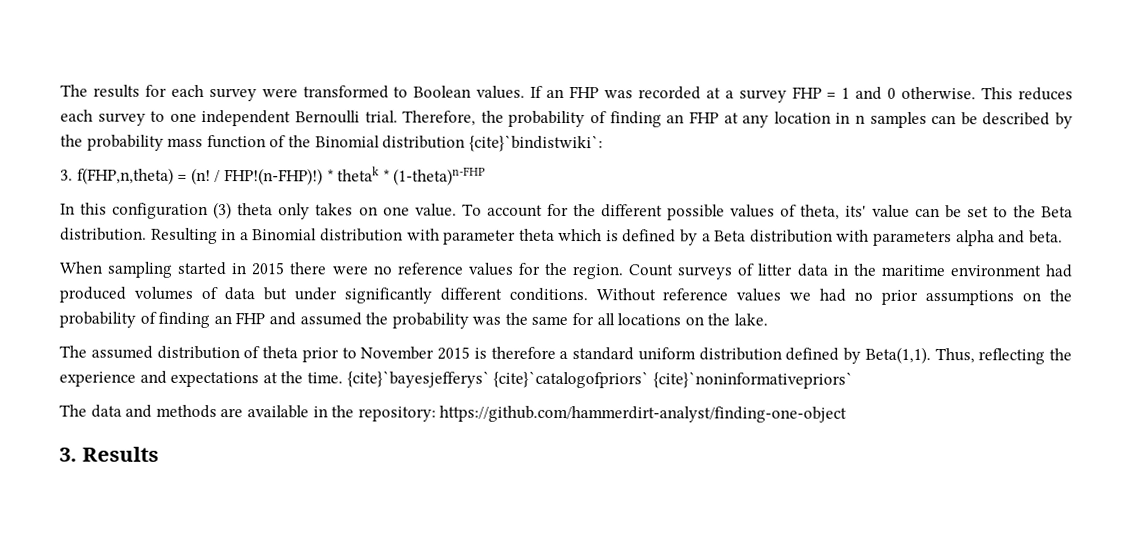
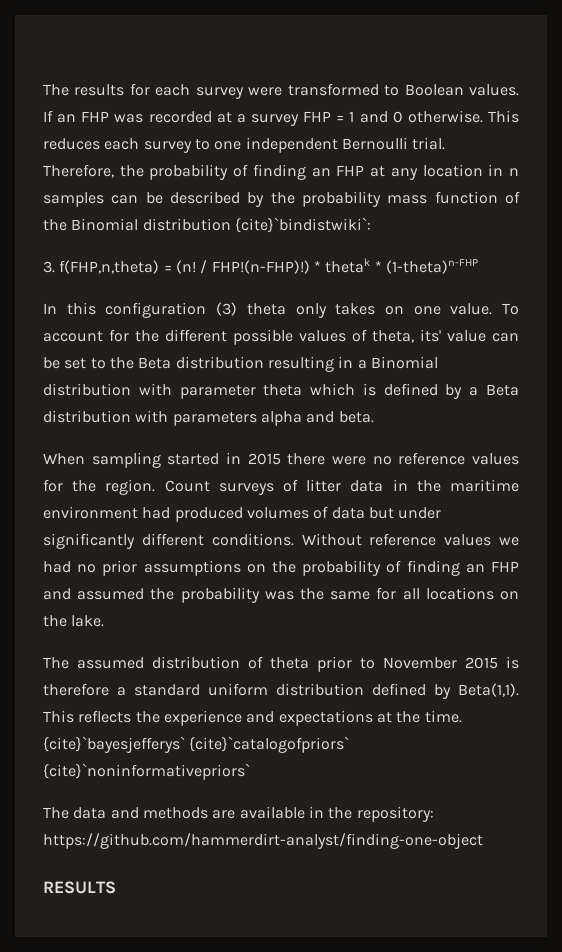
- To account for the different possible values of theta, its' value can be set to the Beta distribution. Resulting in a Binomial distribution with parameter theta which is defined by a Beta distribution with parameters alpha and beta.
+ To account for the different possible values of theta, its' value can be set to the Beta distribution resulting in a Binomial distribution with parameter theta which is defined by a Beta distribution with parameters alpha and beta.
- Thus, reflecting the experience and expectations at the time.
+ This reflects the experience and expectations at the time.
- 3. Results
+ RESULTS

